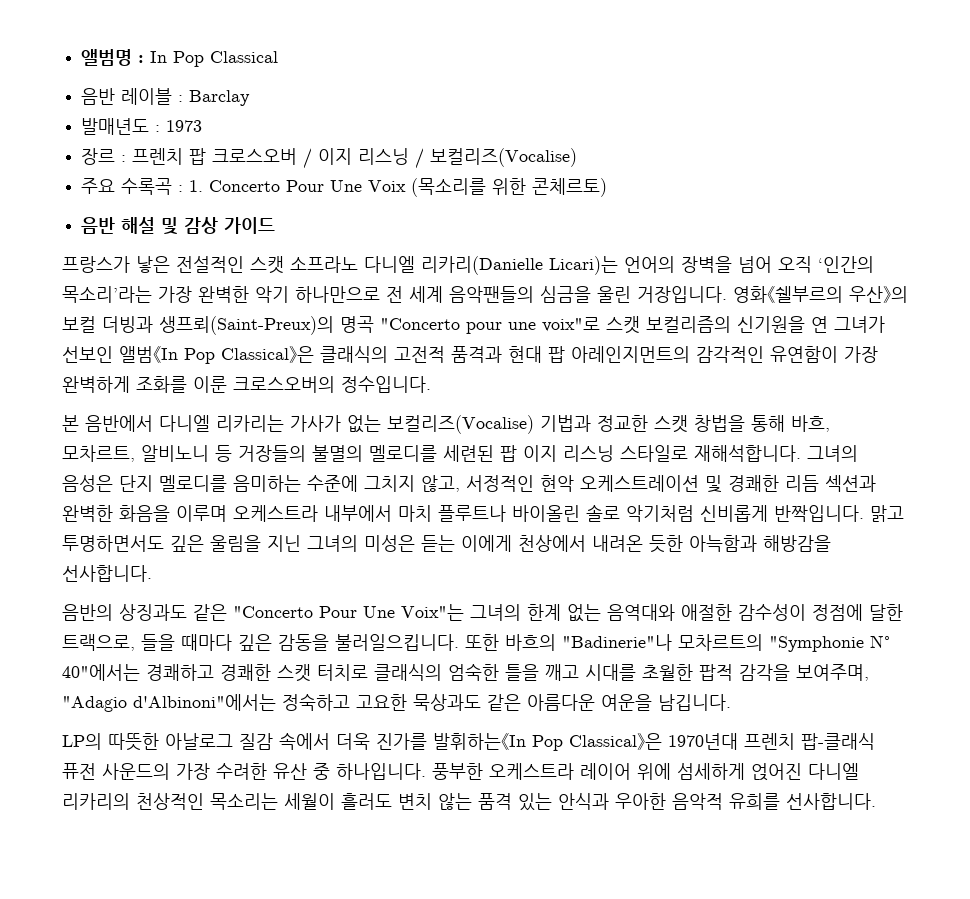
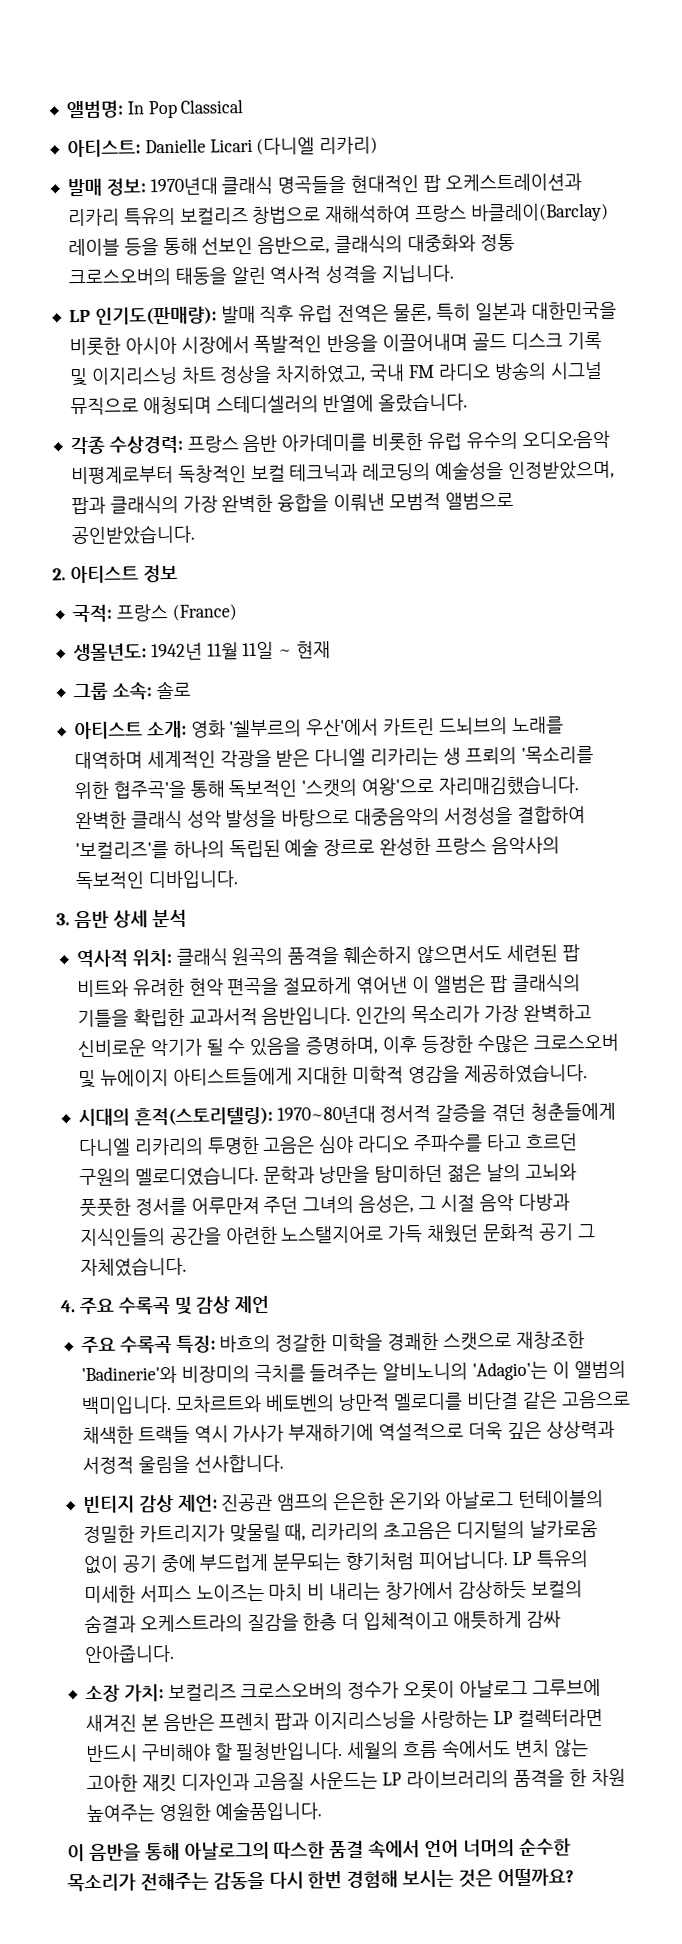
- 앨범명 : In Pop Classical
+ 앨범명: In Pop Classical
- 음반 레이블 : Barclay
- 발매년도 : 1973
- 장르 : 프렌치 팝 크로스오버 / 이지 리스닝 / 보컬리즈(Vocalise)
- 주요 수록곡 : 1. Concerto Pour Une Voix (목소리를 위한 콘체르토)
- 음반 해설 및 감상 가이드
- 프랑스가 낳은 전설적인 스캣 소프라노 다니엘 리카리(Danielle Licari)는 언어의 장벽을 넘어 오직 ‘인간의 목소리’라는 가장 완벽한 악기 하나만으로 전 세계 음악팬들의 심금을 울린 거장입니다. 영화《쉘부르의 우산》의 보컬 더빙과 생프뢰(Saint-Preux)의 명곡 "Concerto pour une voix"로 스캣 보컬리즘의 신기원을 연 그녀가 선보인 앨범《In Pop Classical》은 클래식의 고전적 품격과 현대 팝 아레인지먼트의 감각적인 유연함이 가장 완벽하게 조화를 이룬 크로스오버의 정수입니다.
- 본 음반에서 다니엘 리카리는 가사가 없는 보컬리즈(Vocalise) 기법과 정교한 스캣 창법을 통해 바흐, 모차르트, 알비노니 등 거장들의 불멸의 멜로디를 세련된 팝 이지 리스닝 스타일로 재해석합니다. 그녀의 음성은 단지 멜로디를 음미하는 수준에 그치지 않고, 서정적인 현악 오케스트레이션 및 경쾌한 리듬 섹션과 완벽한 화음을 이루며 오케스트라 내부에서 마치 플루트나 바이올린 솔로 악기처럼 신비롭게 반짝입니다. 맑고 투명하면서도 깊은 울림을 지닌 그녀의 미성은 듣는 이에게 천상에서 내려온 듯한 아늑함과 해방감을 선사합니다.
- 음반의 상징과도 같은 "Concerto Pour Une Voix"는 그녀의 한계 없는 음역대와 애절한 감수성이 정점에 달한 트랙으로, 들을 때마다 깊은 감동을 불러일으킵니다. 또한 바흐의 "Badinerie"나 모차르트의 "Symphonie N° 40"에서는 경쾌하고 경쾌한 스캣 터치로 클래식의 엄숙한 틀을 깨고 시대를 초월한 팝적 감각을 보여주며, "Adagio d'Albinoni"에서는 정숙하고 고요한 묵상과도 같은 아름다운 여운을 남깁니다.
- LP의 따뜻한 아날로그 질감 속에서 더욱 진가를 발휘하는《In Pop Classical》은 1970년대 프렌치 팝-클래식 퓨전 사운드의 가장 수려한 유산 중 하나입니다. 풍부한 오케스트라 레이어 위에 섬세하게 얹어진 다니엘 리카리의 천상적인 목소리는 세월이 흘러도 변치 않는 품격 있는 안식과 우아한 음악적 유희를 선사합니다.
+ 아티스트: Danielle Licari (다니엘 리카리)
+ 발매 정보: 1970년대 클래식 명곡들을 현대적인 팝 오케스트레이션과 리카리 특유의 보컬리즈 창법으로 재해석하여 프랑스 바클레이(Barclay) 레이블 등을 통해 선보인 음반으로, 클래식의 대중화와 정통 크로스오버의 태동을 알린 역사적 성격을 지닙니다.
+ LP 인기도(판매량): 발매 직후 유럽 전역은 물론, 특히 일본과 대한민국을 비롯한 아시아 시장에서 폭발적인 반응을 이끌어내며 골드 디스크 기록 및 이지리스닝 차트 정상을 차지하였고, 국내 FM 라디오 방송의 시그널 뮤직으로 애청되며 스테디셀러의 반열에 올랐습니다.
+ 각종 수상경력: 프랑스 음반 아카데미를 비롯한 유럽 유수의 오디오·음악 비평계로부터 독창적인 보컬 테크닉과 레코딩의 예술성을 인정받았으며, 팝과 클래식의 가장 완벽한 융합을 이뤄낸 모범적 앨범으로 공인받았습니다.
+ 2. 아티스트 정보
+ 국적: 프랑스 (France)
+ 생몰년도: 1942년 11월 11일 ~ 현재
+ 그룹 소속: 솔로
+ 아티스트 소개: 영화 '쉘부르의 우산'에서 카트린 드뇌브의 노래를 대역하며 세계적인 각광을 받은 다니엘 리카리는 생 프뢰의 '목소리를 위한 협주곡'을 통해 독보적인 '스캣의 여왕'으로 자리매김했습니다. 완벽한 클래식 성악 발성을 바탕으로 대중음악의 서정성을 결합하여 '보컬리즈'를 하나의 독립된 예술 장르로 완성한 프랑스 음악사의 독보적인 디바입니다.
+ 3. 음반 상세 분석
+ 역사적 위치: 클래식 원곡의 품격을 훼손하지 않으면서도 세련된 팝 비트와 유려한 현악 편곡을 절묘하게 엮어낸 이 앨범은 팝 클래식의 기틀을 확립한 교과서적 음반입니다. 인간의 목소리가 가장 완벽하고 신비로운 악기가 될 수 있음을 증명하며, 이후 등장한 수많은 크로스오버 및 뉴에이지 아티스트들에게 지대한 미학적 영감을 제공하였습니다.
+ 시대의 흔적(스토리텔링): 1970~80년대 정서적 갈증을 겪던 청춘들에게 다니엘 리카리의 투명한 고음은 심야 라디오 주파수를 타고 흐르던 구원의 멜로디였습니다. 문학과 낭만을 탐미하던 젊은 날의 고뇌와 풋풋한 정서를 어루만져 주던 그녀의 음성은, 그 시절 음악 다방과 지식인들의 공간을 아련한 노스탤지어로 가득 채웠던 문화적 공기 그 자체였습니다.
+ 4. 주요 수록곡 및 감상 제언
+ 주요 수록곡 특징: 바흐의 정갈한 미학을 경쾌한 스캣으로 재창조한 'Badinerie'와 비장미의 극치를 들려주는 알비노니의 'Adagio'는 이 앨범의 백미입니다. 모차르트와 베토벤의 낭만적 멜로디를 비단결 같은 고음으로 채색한 트랙들 역시 가사가 부재하기에 역설적으로 더욱 깊은 상상력과 서정적 울림을 선사합니다.
+ 빈티지 감상 제언: 진공관 앰프의 은은한 온기와 아날로그 턴테이블의 정밀한 카트리지가 맞물릴 때, 리카리의 초고음은 디지털의 날카로움 없이 공기 중에 부드럽게 분무되는 향기처럼 피어납니다. LP 특유의 미세한 서피스 노이즈는 마치 비 내리는 창가에서 감상하듯 보컬의 숨결과 오케스트라의 질감을 한층 더 입체적이고 애틋하게 감싸 안아줍니다.
+ 소장 가치: 보컬리즈 크로스오버의 정수가 오롯이 아날로그 그루브에 새겨진 본 음반은 프렌치 팝과 이지리스닝을 사랑하는 LP 컬렉터라면 반드시 구비해야 할 필청반입니다. 세월의 흐름 속에서도 변치 않는 고아한 재킷 디자인과 고음질 사운드는 LP 라이브러리의 품격을 한 차원 높여주는 영원한 예술품입니다.
+ 이 음반을 통해 아날로그의 따스한 품결 속에서 언어 너머의 순수한 목소리가 전해주는 감동을 다시 한번 경험해 보시는 것은 어떨까요?

